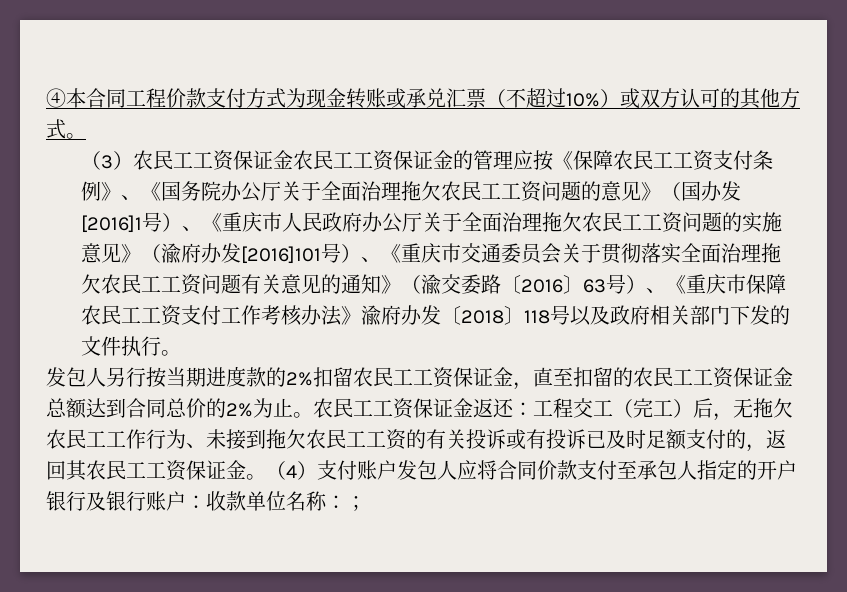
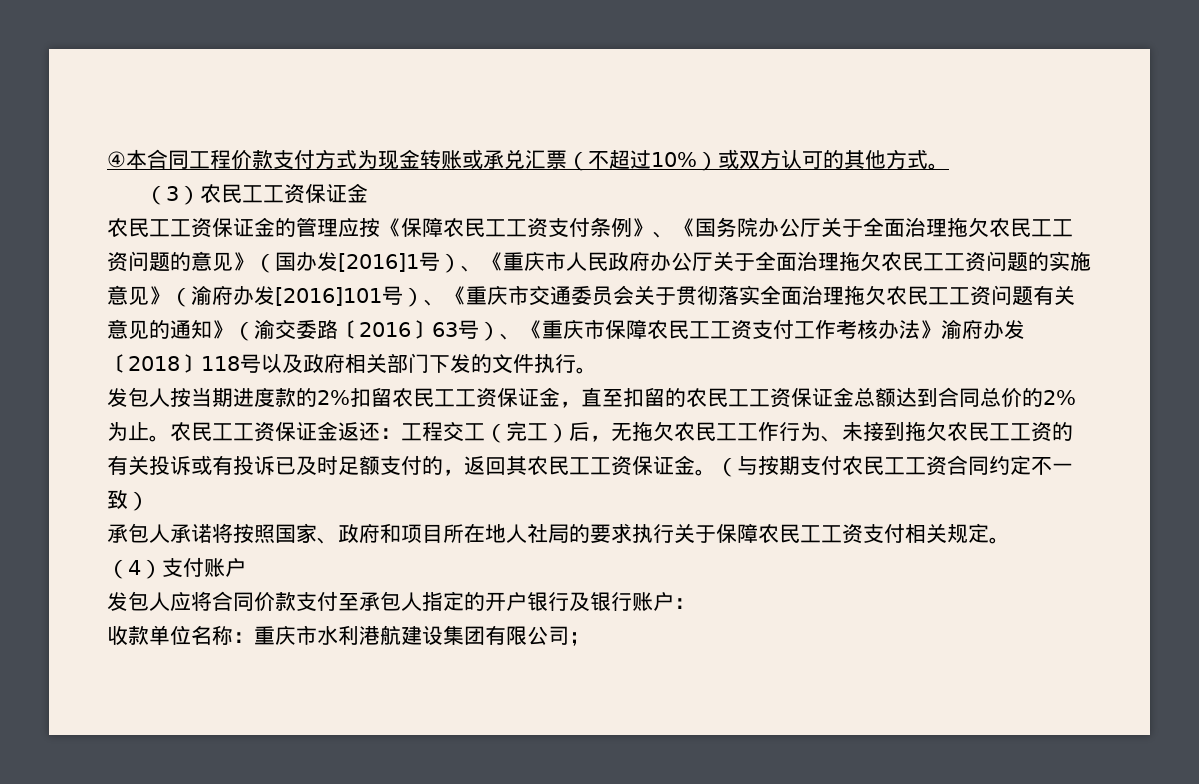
- （3）农民工工资保证金农民工工资保证金的管理应按《保障农民工工资支付条例》、《国务院办公厅关于全面治理拖欠农民工工资问题的意见》（国办发[2016]1号）、《重庆市人民政府办公厅关于全面治理拖欠农民工工资问题的实施意见》（渝府办发[2016]101号）、《重庆市交通委员会关于贯彻落实全面治理拖欠农民工工资问题有关意见的通知》（渝交委路〔2016〕63号）、《重庆市保障农民工工资支付工作考核办法》渝府办发〔2018〕118号以及政府相关部门下发的文件执行。
+ （3）农民工工资保证金
+ 农民工工资保证金的管理应按《保障农民工工资支付条例》、《国务院办公厅关于全面治理拖欠农民工工资问题的意见》（国办发[2016]1号）、《重庆市人民政府办公厅关于全面治理拖欠农民工工资问题的实施意见》（渝府办发[2016]101号）、《重庆市交通委员会关于贯彻落实全面治理拖欠农民工工资问题有关意见的通知》（渝交委路〔2016〕63号）、《重庆市保障农民工工资支付工作考核办法》渝府办发〔2018〕118号以及政府相关部门下发的文件执行。
- 发包人另行按当期进度款的2%扣留农民工工资保证金，直至扣留的农民工工资保证金总额达到合同总价的2%为止。
+ 发包人按当期进度款的2%扣留农民工工资保证金，直至扣留的农民工工资保证金总额达到合同总价的2%为止。
- （4）支付账户发包人应将合同价款支付至承包人指定的开户银行及银行账户：收款单位名称：；
+ （与按期支付农民工工资合同约定不一致）
+ 承包人承诺将按照国家、政府和项目所在地人社局的要求执行关于保障农民工工资支付相关规定。
+ （4）支付账户
+ 发包人应将合同价款支付至承包人指定的开户银行及银行账户：
+ 收款单位名称：重庆市水利港航建设集团有限公司；

